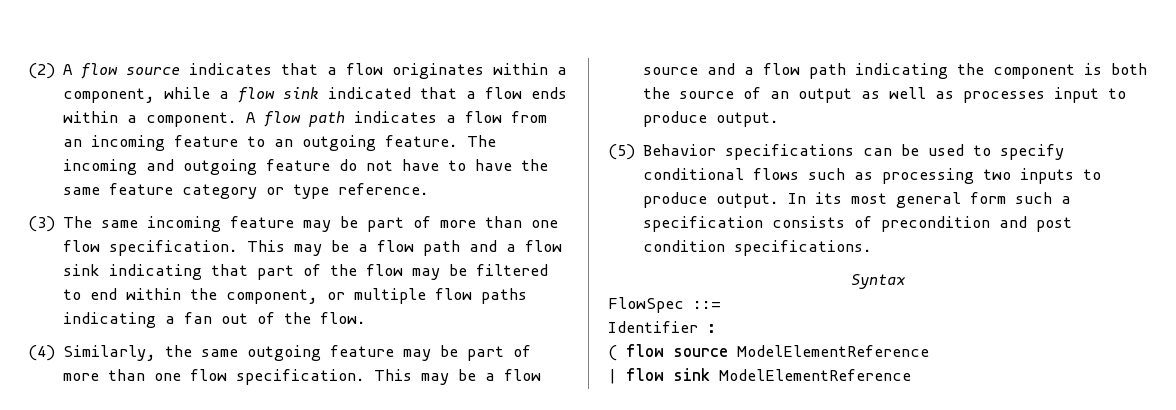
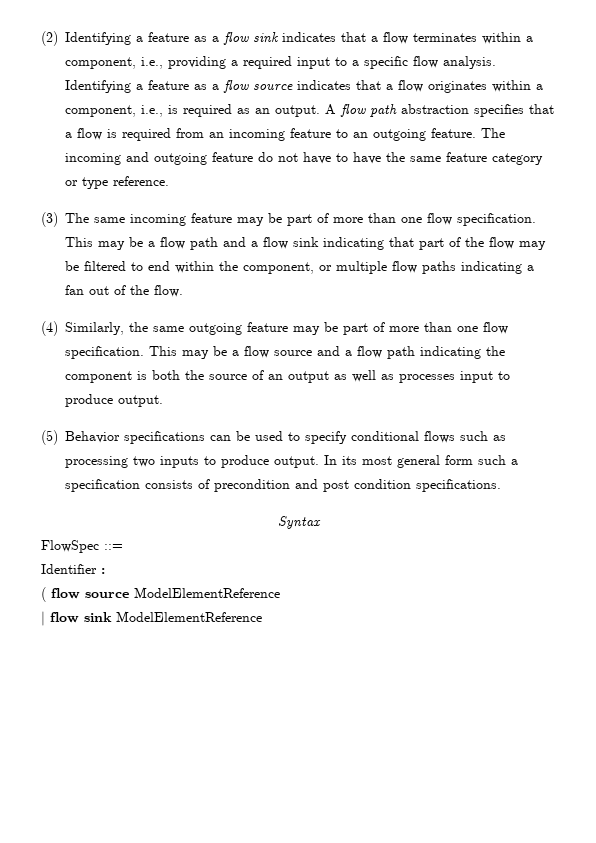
- (2) A flow source indicates that a flow originates within a component, while a flow sink indicated that a flow ends within a component. A flow path indicates a flow from an incoming feature to an outgoing feature.
+ (2) Identifying a feature as a flow sink indicates that a flow terminates within a component, i.e., providing a required input to a specific flow analysis. Identifying a feature as a flow source indicates that a flow originates within a component, i.e., is required as an output. A flow path abstraction specifies that a flow is required from an incoming feature to an outgoing feature.

